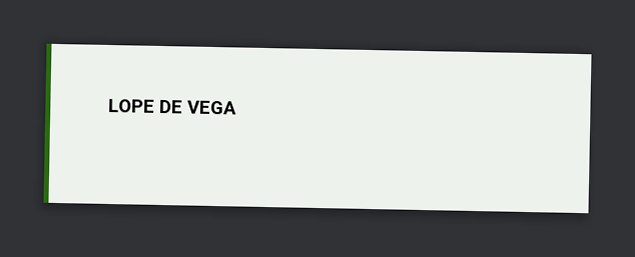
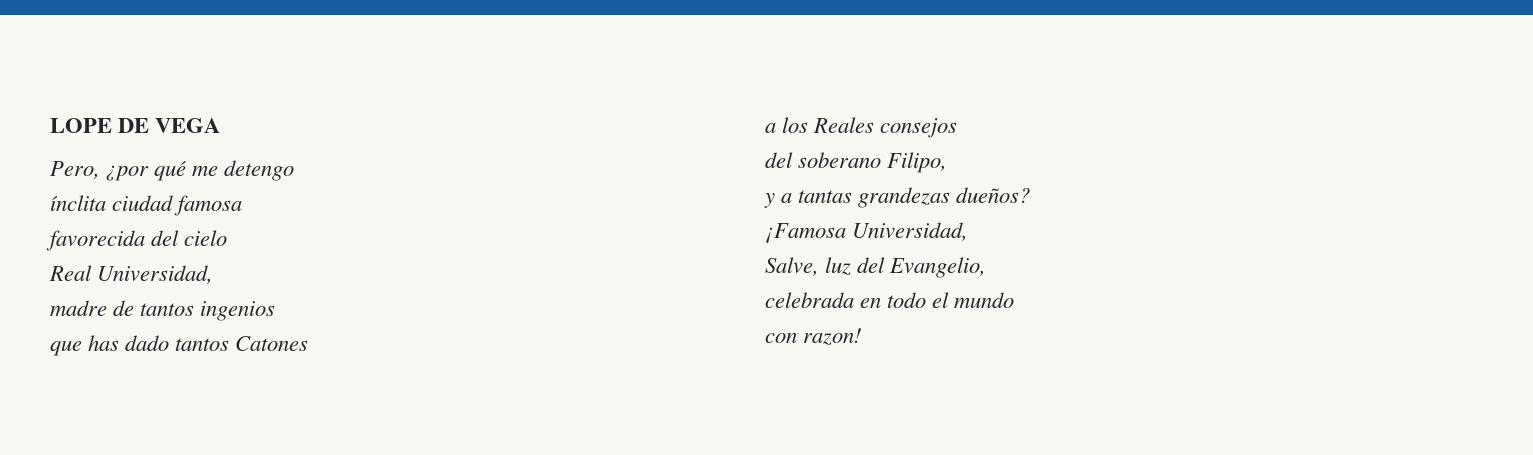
+ Pero, ¿por qué me detengo
+ ínclita ciudad famosa
+ favorecida del cielo
+ Real Universidad,
+ madre de tantos ingenios
+ que has dado tantos Catones
+ a los Reales consejos
+ del soberano Filipo,
+ y a tantas grandezas dueños?
+ ¡Famosa Universidad,
+ Salve, luz del Evangelio,
+ celebrada en todo el mundo
+ con razon!

